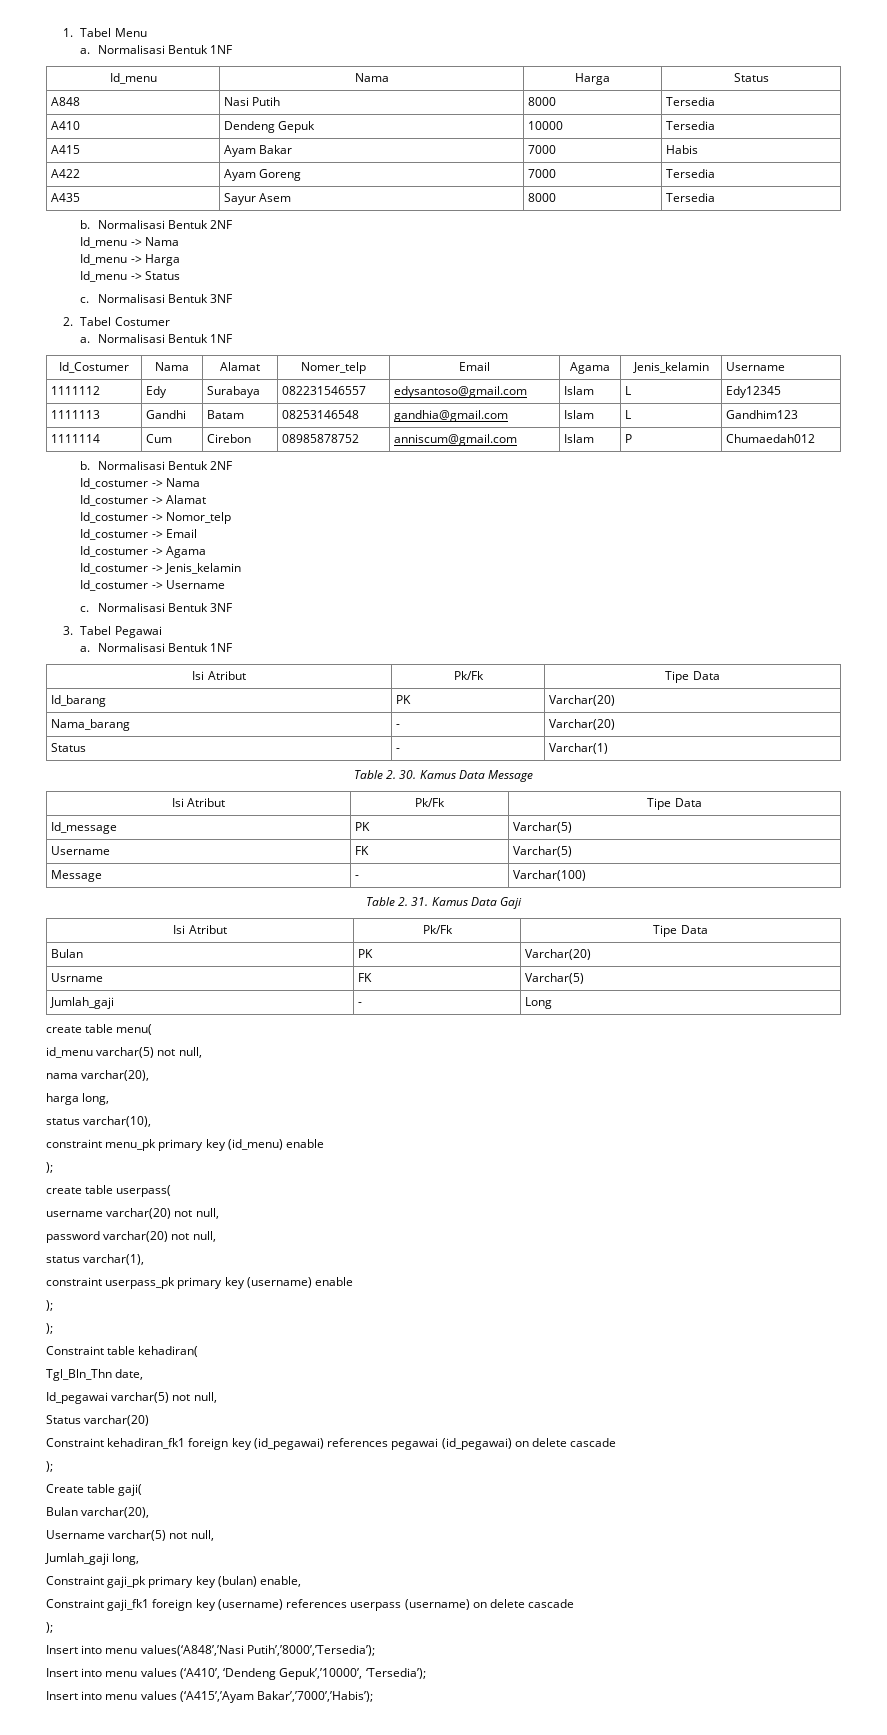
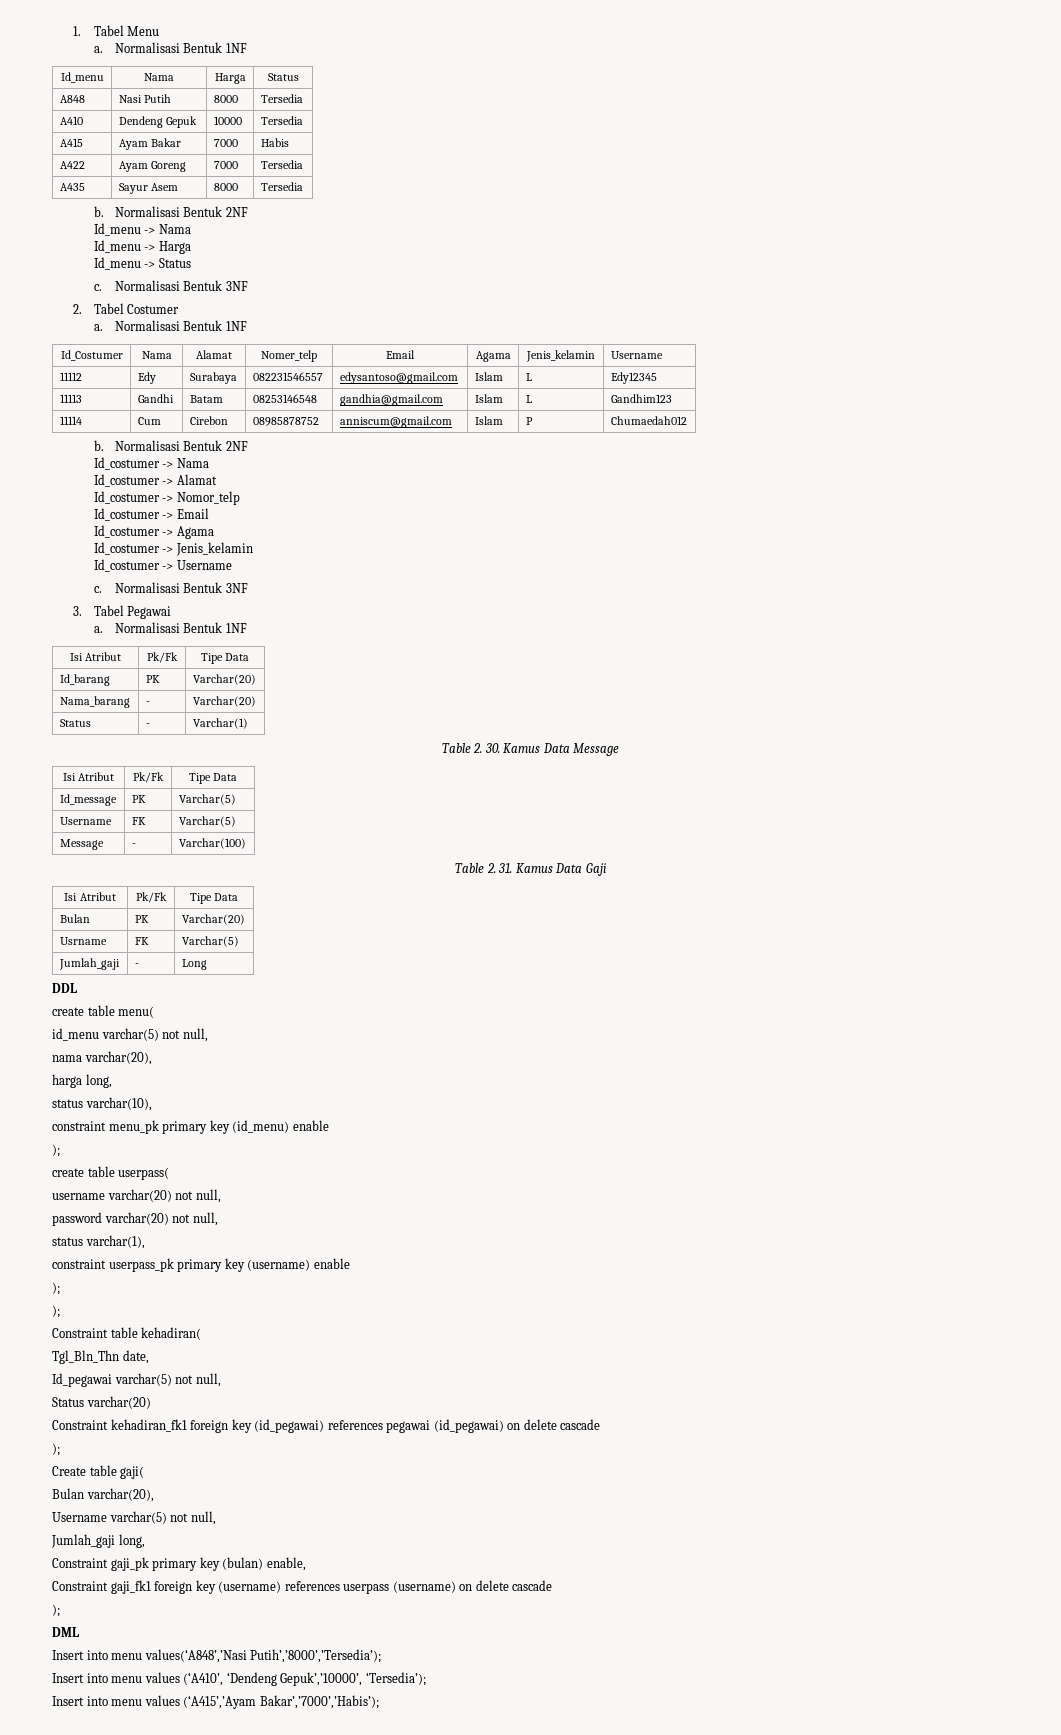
- 1111112 | Edy | Surabaya | 082231546557 | edysantoso@gmail.com | Islam | L | Edy12345
+ 11112 | Edy | Surabaya | 082231546557 | edysantoso@gmail.com | Islam | L | Edy12345
- 1111113 | Gandhi | Batam | 08253146548 | gandhia@gmail.com | Islam | L | Gandhim123
+ 11113 | Gandhi | Batam | 08253146548 | gandhia@gmail.com | Islam | L | Gandhim123
- 1111114 | Cum | Cirebon | 08985878752 | anniscum@gmail.com | Islam | P | Chumaedah012
+ 11114 | Cum | Cirebon | 08985878752 | anniscum@gmail.com | Islam | P | Chumaedah012
+ DDL
+ DML

